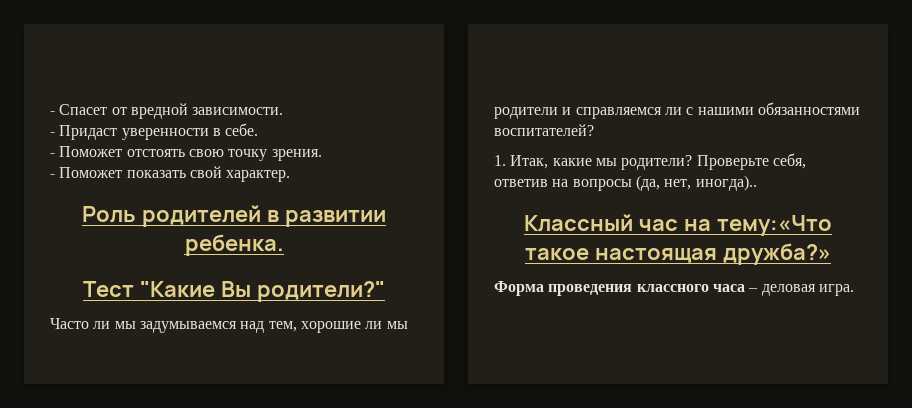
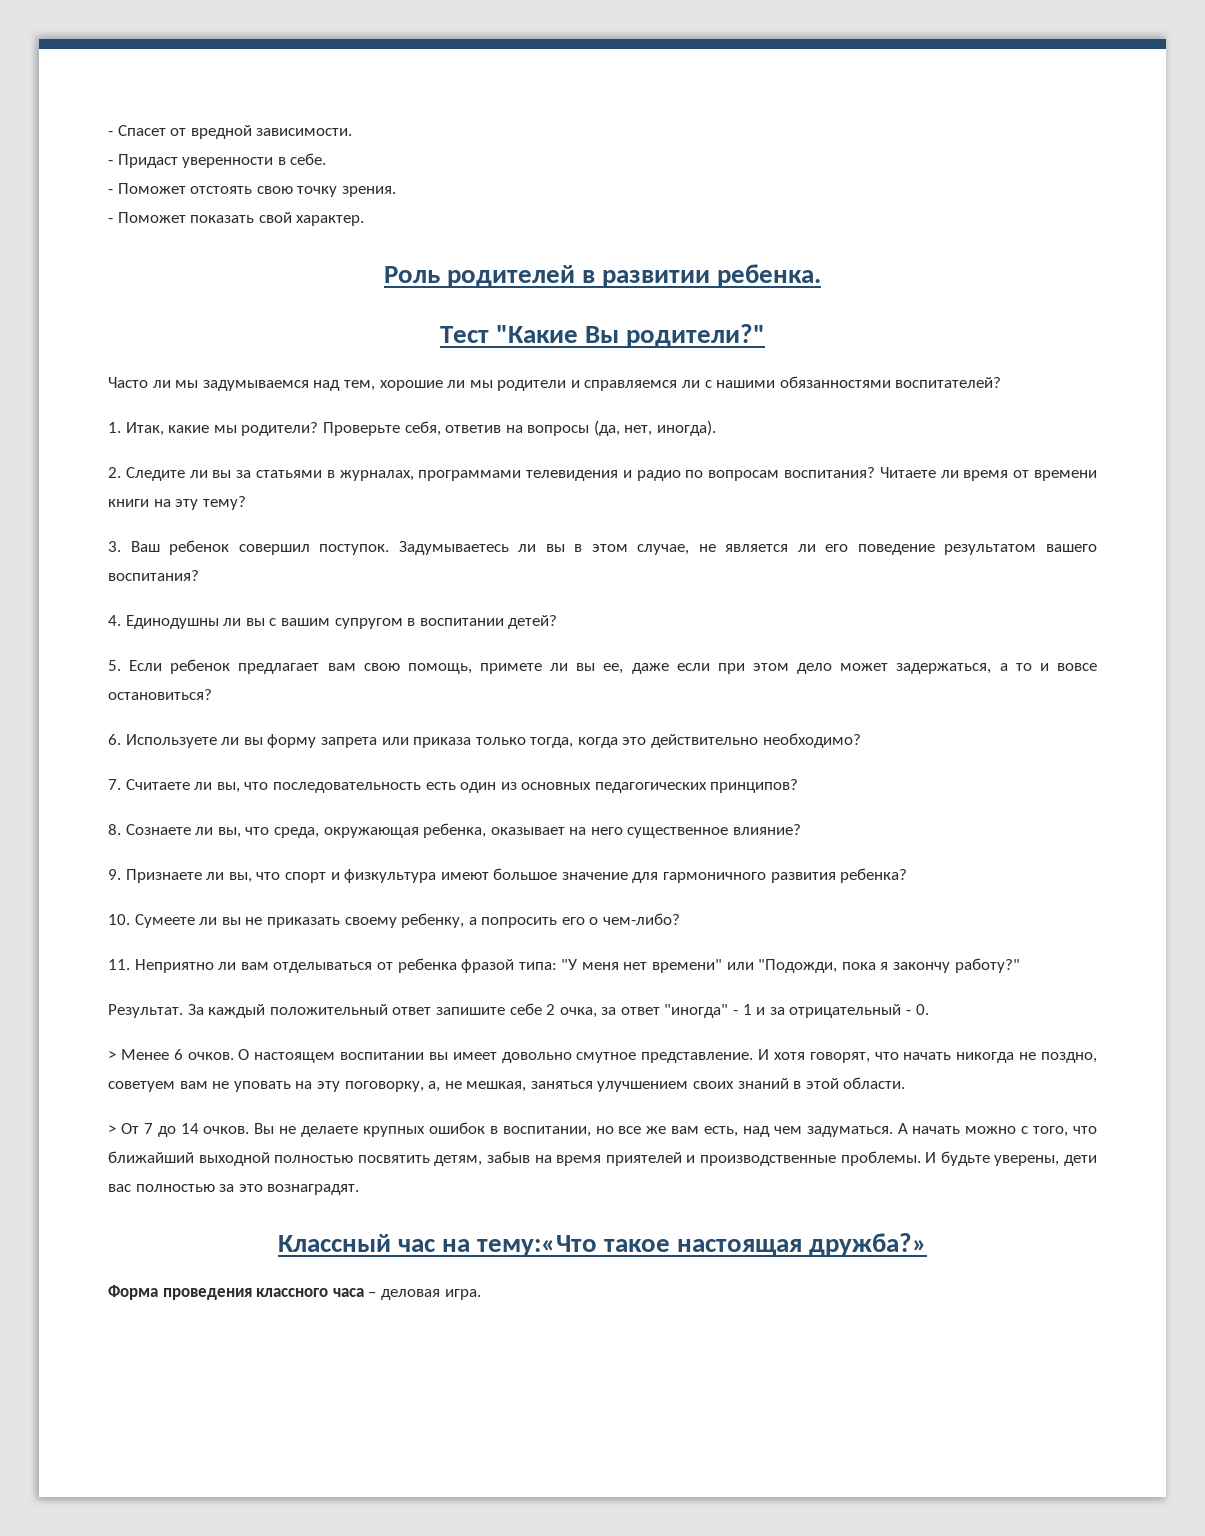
- Проверьте себя, ответив на вопросы (да, нет, иногда)..
+ Проверьте себя, ответив на вопросы (да, нет, иногда).
+ 2. Следите ли вы за статьями в журналах, программами телевидения и радио по вопросам воспитания? Читаете ли время от времени книги на эту тему?
+ 3. Ваш ребенок совершил поступок. Задумываетесь ли вы в этом случае, не является ли его поведение результатом вашего воспитания?
+ 4. Единодушны ли вы с вашим супругом в воспитании детей?
+ 5. Если ребенок предлагает вам свою помощь, примете ли вы ее, даже если при этом дело может задержаться, а то и вовсе остановиться?
+ 6. Используете ли вы форму запрета или приказа только тогда, когда это действительно необходимо?
+ 7. Считаете ли вы, что последовательность есть один из основных педагогических принципов?
+ 8. Сознаете ли вы, что среда, окружающая ребенка, оказывает на него существенное влияние?
+ 9. Признаете ли вы, что спорт и физкультура имеют большое значение для гармоничного развития ребенка?
+ 10. Сумеете ли вы не приказать своему ребенку, а попросить его о чем-либо?
+ 11. Неприятно ли вам отделываться от ребенка фразой типа: "У меня нет времени" или "Подожди, пока я закончу работу?"
+ Результат. За каждый положительный ответ запишите себе 2 очка, за ответ "иногда" - 1 и за отрицательный - 0.
+ > Менее 6 очков. О настоящем воспитании вы имеет довольно смутное представление. И хотя говорят, что начать никогда не поздно, советуем вам не уповать на эту поговорку, а, не мешкая, заняться улучшением своих знаний в этой области.
+ > От 7 до 14 очков. Вы не делаете крупных ошибок в воспитании, но все же вам есть, над чем задуматься. А начать можно с того, что ближайший выходной полностью посвятить детям, забыв на время приятелей и производственные проблемы. И будьте уверены, дети вас полностью за это вознаградят.

